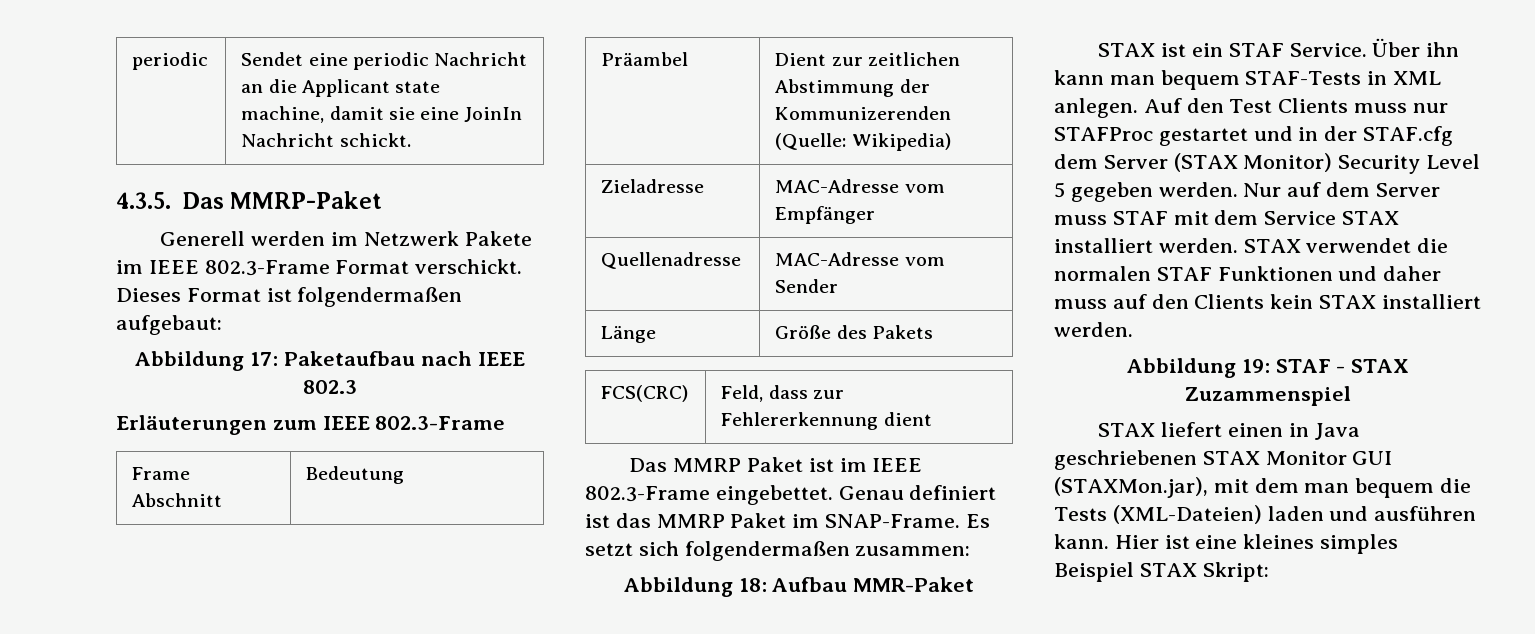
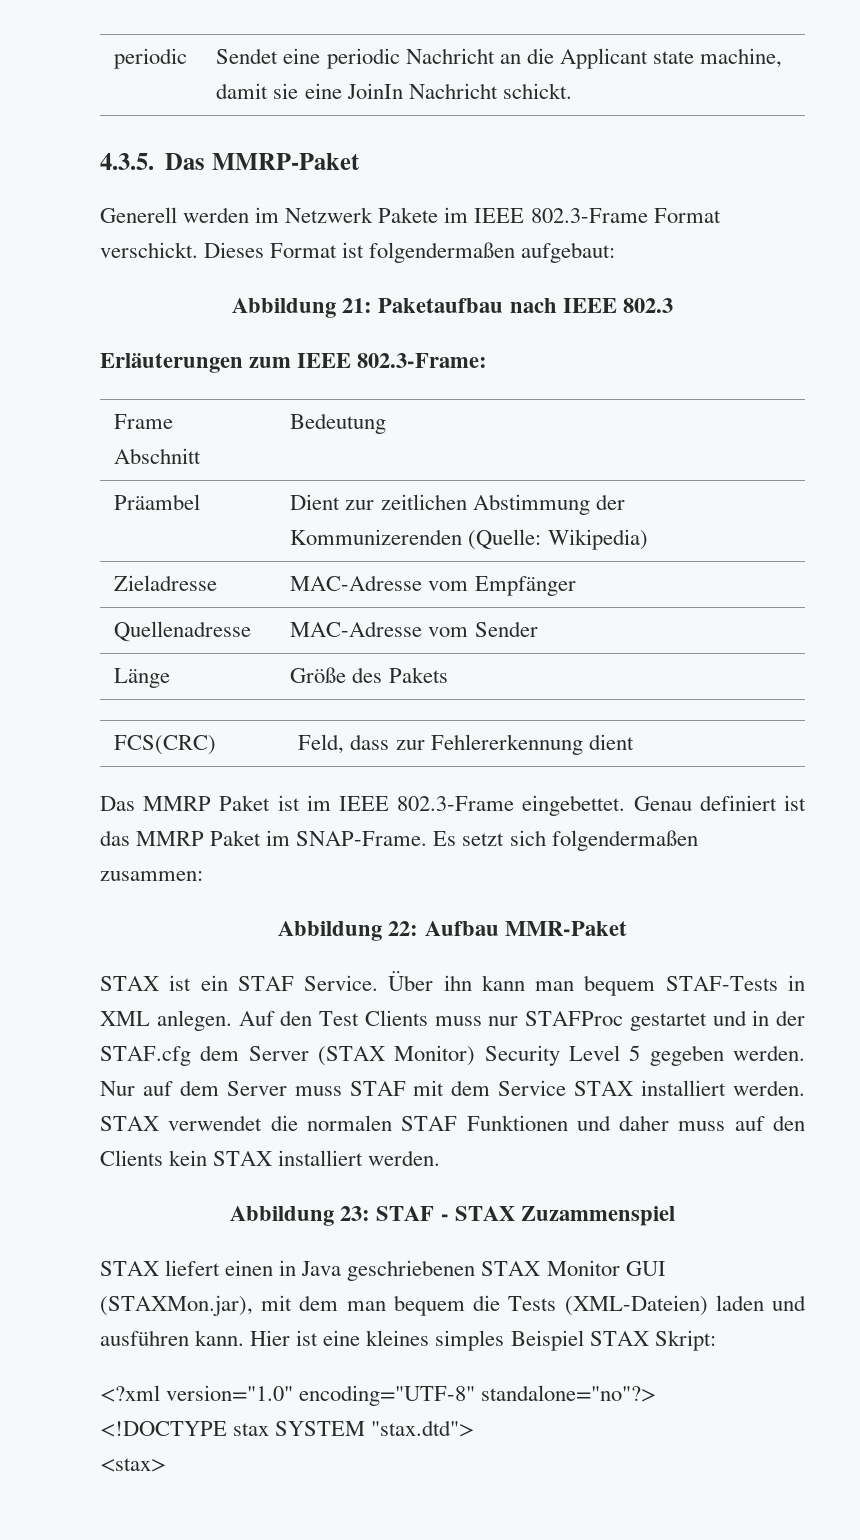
- Abbildung 17: Paketaufbau nach IEEE 802.3
+ Abbildung 21: Paketaufbau nach IEEE 802.3
- Erläuterungen zum IEEE 802.3-Frame
+ Erläuterungen zum IEEE 802.3-Frame:
- Abbildung 18: Aufbau MMR-Paket
+ Abbildung 22: Aufbau MMR-Paket
- Abbildung 19: STAF - STAX Zuzammenspiel
+ Abbildung 23: STAF - STAX Zuzammenspiel
+ <?xml version="1.0" encoding="UTF-8" standalone="no"?>
+ <!DOCTYPE stax SYSTEM "stax.dtd">
+ <stax>

